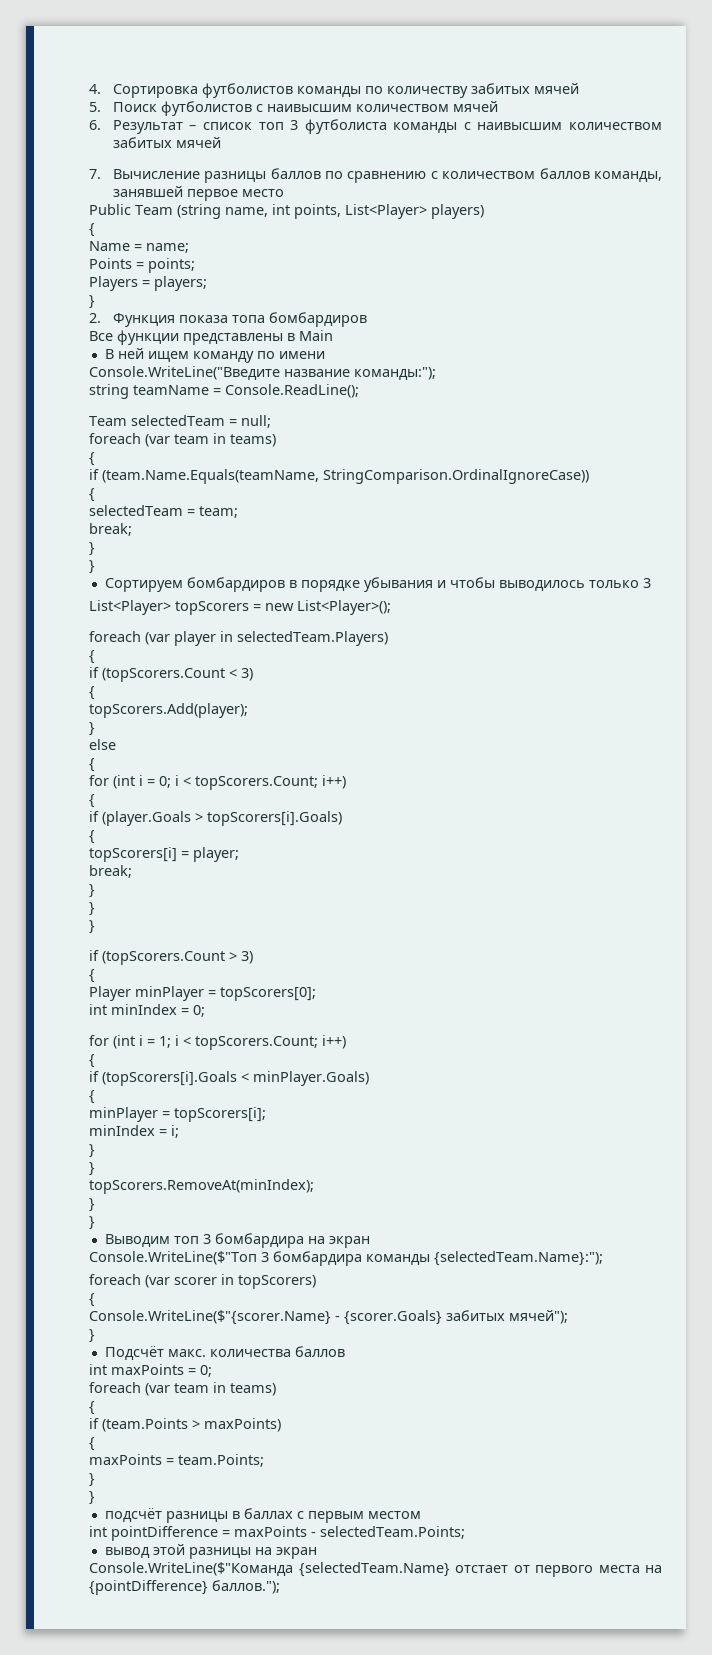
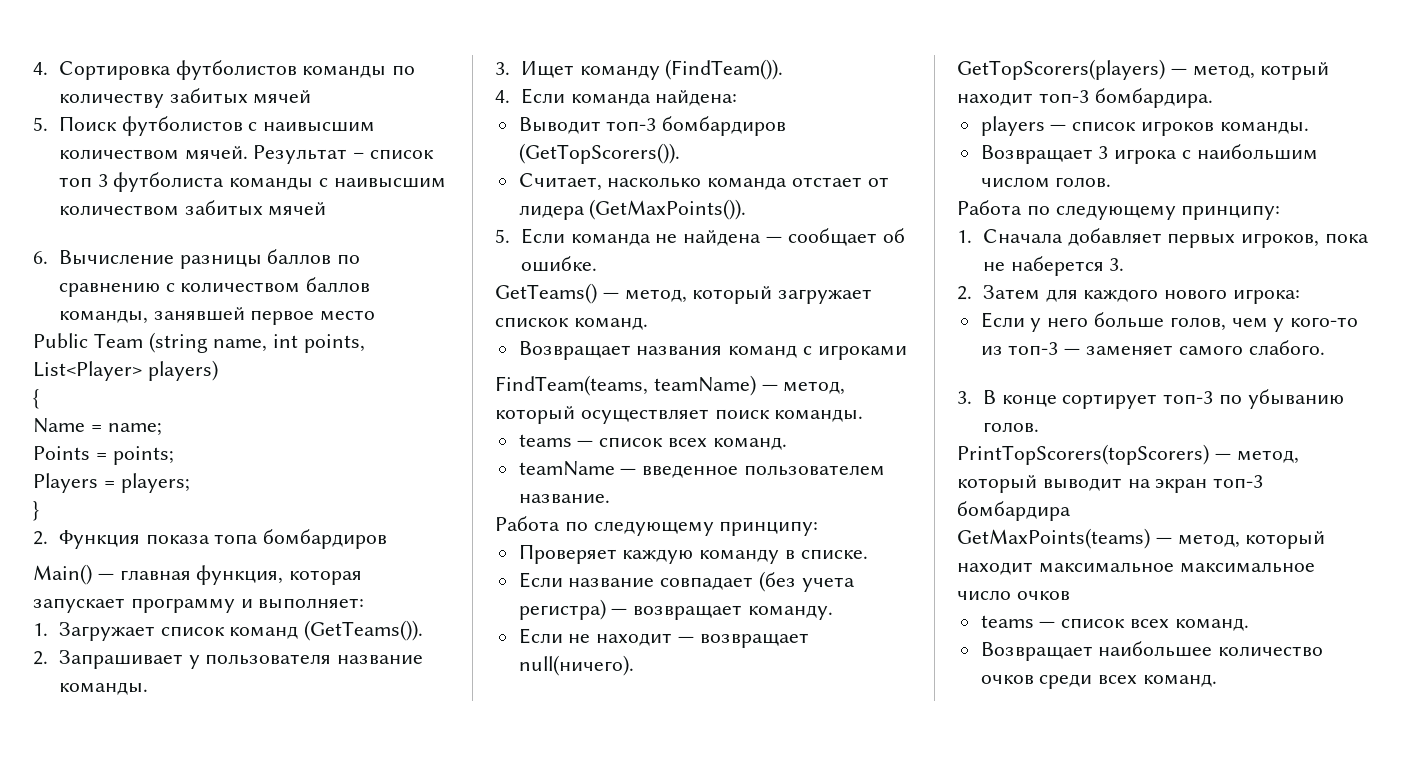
- 5. Поиск футболистов с наивысшим количеством мячей
- 6. Результат – список топ 3 футболиста команды с наивысшим количеством забитых мячей
+ 5. Поиск футболистов с наивысшим количеством мячей. Результат – список топ 3 футболиста команды с наивысшим количеством забитых мячей
- 7. Вычисление разницы баллов по сравнению с количеством баллов команды, занявшей первое место
+ 6. Вычисление разницы баллов по сравнению с количеством баллов команды, занявшей первое место
- Все функции представлены в Main
- В ней ищем команду по имени
- Console.WriteLine("Введите название команды:");
- string teamName = Console.ReadLine();
- Team selectedTeam = null;
- foreach (var team in teams)
- {
- if (team.Name.Equals(teamName, StringComparison.OrdinalIgnoreCase))
- {
- selectedTeam = team;
- break;
- }
- }
- Сортируем бомбардиров в порядке убывания и чтобы выводилось только 3
- List<Player> topScorers = new List<Player>();
- foreach (var player in selectedTeam.Players)
- {
- if (topScorers.Count < 3)
- {
- topScorers.Add(player);
- }
- else
- {
- for (int i = 0; i < topScorers.Count; i++)
- {
- if (player.Goals > topScorers[i].Goals)
- {
- topScorers[i] = player;
- break;
- }
- }
- }
- if (topScorers.Count > 3)
- {
- Player minPlayer = topScorers[0];
- int minIndex = 0;
- for (int i = 1; i < topScorers.Count; i++)
- {
- if (topScorers[i].Goals < minPlayer.Goals)
- {
- minPlayer = topScorers[i];
- minIndex = i;
- }
- }
- topScorers.RemoveAt(minIndex);
- }
- }
- Выводим топ 3 бомбардира на экран
- Console.WriteLine($"Топ 3 бомбардира команды {selectedTeam.Name}:");
- foreach (var scorer in topScorers)
- {
- Console.WriteLine($"{scorer.Name} - {scorer.Goals} забитых мячей");
- }
- Подсчёт макс. количества баллов
- int maxPoints = 0;
- foreach (var team in teams)
- {
- if (team.Points > maxPoints)
- {
- maxPoints = team.Points;
- }
- }
- подсчёт разницы в баллах с первым местом
- int pointDifference = maxPoints - selectedTeam.Points;
- вывод этой разницы на экран
- Console.WriteLine($"Команда {selectedTeam.Name} отстает от первого места на {pointDifference} баллов.");
+ Main() — главная функция, которая запускает программу и выполняет:
+ 1. Загружает список команд (GetTeams()).
+ 2. Запрашивает у пользователя название команды.
+ 3. Ищет команду (FindTeam()).
+ 4. Если команда найдена:
+ Выводит топ-3 бомбардиров (GetTopScorers()).
+ Считает, насколько команда отстает от лидера (GetMaxPoints()).
+ 5. Если команда не найдена — сообщает об ошибке.
+ GetTeams() — метод, который загружает спискок команд.
+ Возвращает названия команд с игроками
+ FindTeam(teams, teamName) — метод, который осуществляет поиск команды.
+ teams — список всех команд.
+ teamName — введенное пользователем название.
+ Работа по следующему принципу:
+ Проверяет каждую команду в списке.
+ Если название совпадает (без учета регистра) — возвращает команду.
+ Если не находит — возвращает null(ничего).
+ GetTopScorers(players) — метод, котрый находит топ-3 бомбардира.
+ players — список игроков команды.
+ Возвращает 3 игрока с наибольшим числом голов.
+ Работа по следующему принципу:
+ 1. Сначала добавляет первых игроков, пока не наберется 3.
+ 2. Затем для каждого нового игрока:
+ Если у него больше голов, чем у кого-то из топ-3 — заменяет самого слабого.
+ 3. В конце сортирует топ-3 по убыванию голов.
+ PrintTopScorers(topScorers) — метод, который выводит на экран топ-3 бомбардира
+ GetMaxPoints(teams) — метод, который находит максимальное максимальное число очков
+ teams — список всех команд.
+ Возвращает наибольшее количество очков среди всех команд.

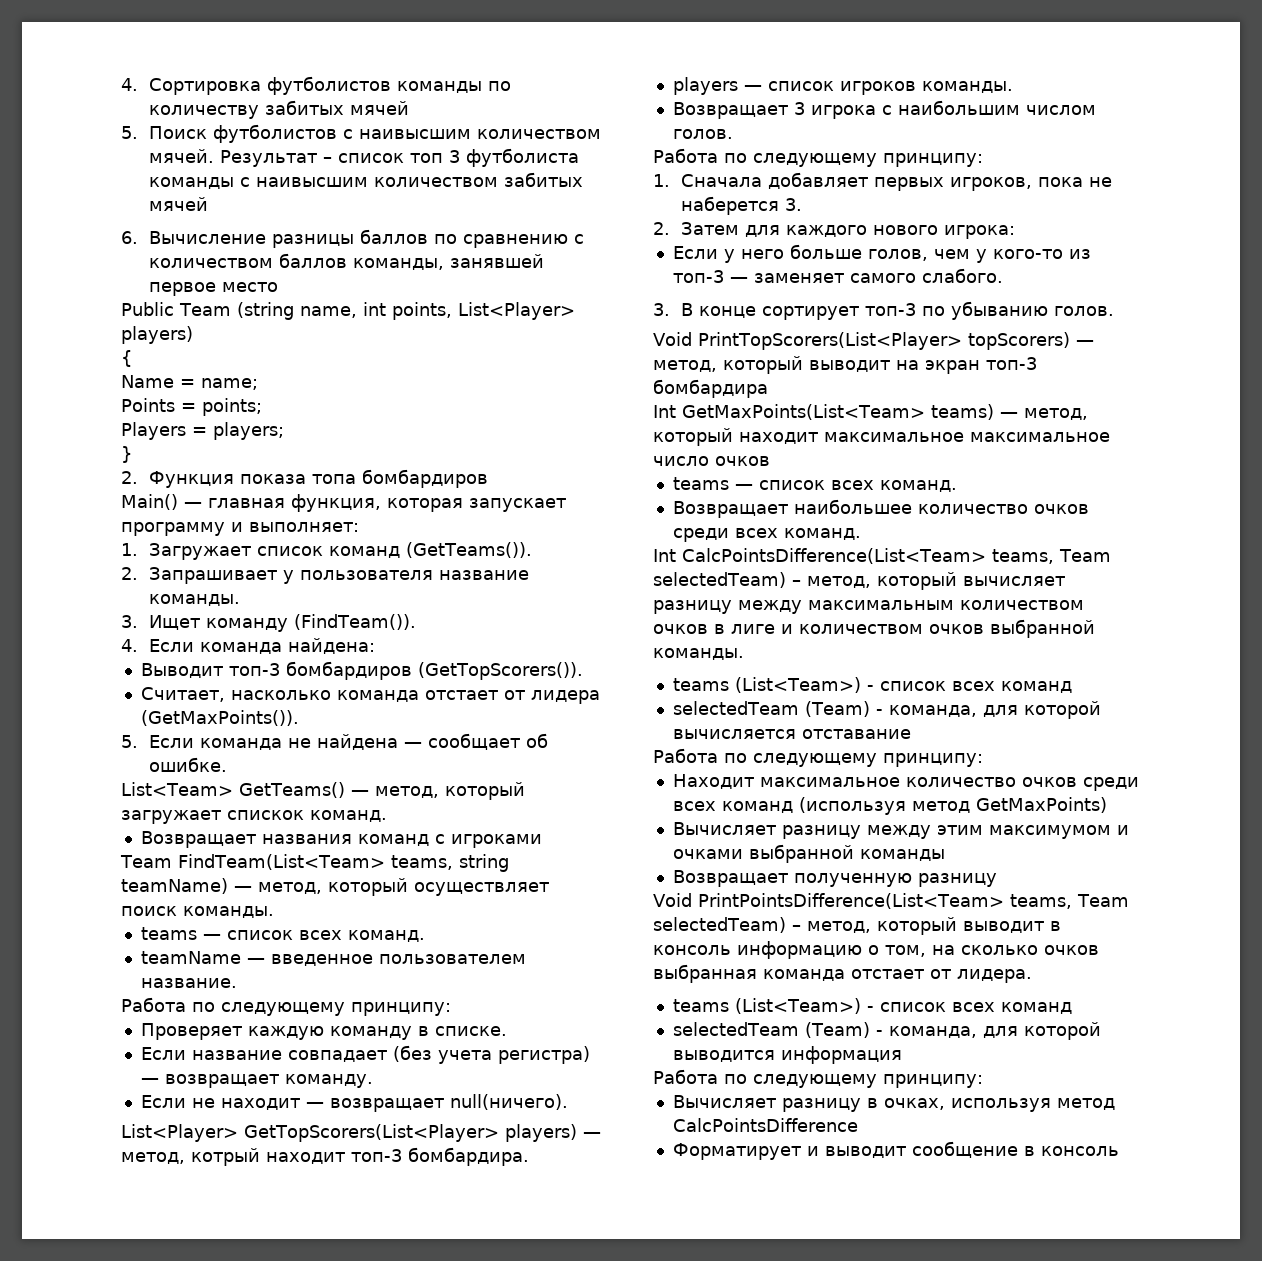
- GetTeams() — метод, который загружает спискок команд.
+ List<Team> GetTeams() — метод, который загружает спискок команд.
- FindTeam(teams, teamName) — метод, который осуществляет поиск команды.
+ Team FindTeam(List<Team> teams, string teamName) — метод, который осуществляет поиск команды.
- GetTopScorers(players) — метод, котрый находит топ-3 бомбардира.
+ List<Player> GetTopScorers(List<Player> players) — метод, котрый находит топ-3 бомбардира.
- PrintTopScorers(topScorers) — метод, который выводит на экран топ-3 бомбардира
+ Void PrintTopScorers(List<Player> topScorers) — метод, который выводит на экран топ-3 бомбардира
- GetMaxPoints(teams) — метод, который находит максимальное максимальное число очков
+ Int GetMaxPoints(List<Team> teams) — метод, который находит максимальное максимальное число очков
+ Int CalcPointsDifference(List<Team> teams, Team selectedTeam) – метод, который вычисляет разницу между максимальным количеством очков в лиге и количеством очков выбранной команды.
+ teams (List<Team>) - список всех команд
+ selectedTeam (Team) - команда, для которой вычисляется отставание
+ Работа по следующему принципу:
+ Находит максимальное количество очков среди всех команд (используя метод GetMaxPoints)
+ Вычисляет разницу между этим максимумом и очками выбранной команды
+ Возвращает полученную разницу
+ Void PrintPointsDifference(List<Team> teams, Team selectedTeam) – метод, который выводит в консоль информацию о том, на сколько очков выбранная команда отстает от лидера.
+ teams (List<Team>) - список всех команд
+ selectedTeam (Team) - команда, для которой выводится информация
+ Работа по следующему принципу:
+ Вычисляет разницу в очках, используя метод CalcPointsDifference
+ Форматирует и выводит сообщение в консоль

